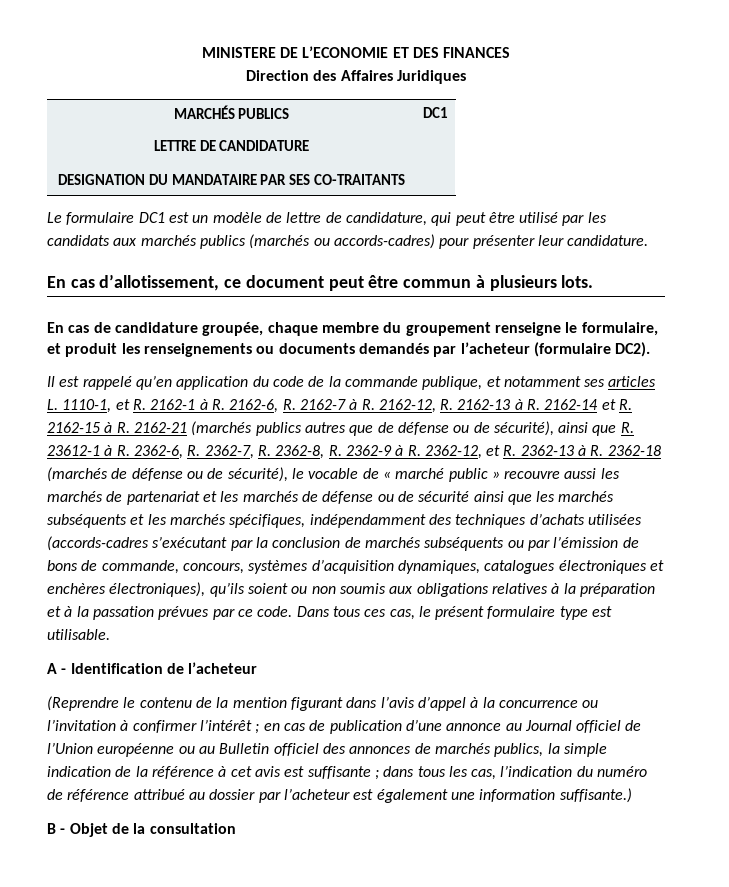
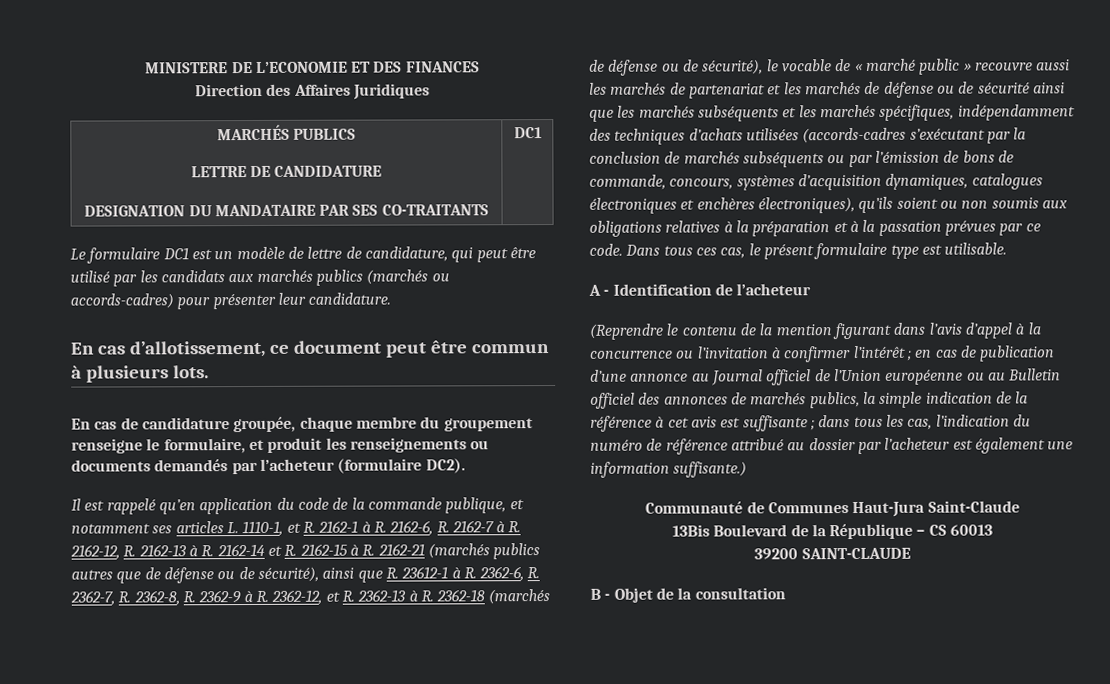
+ Communauté de Communes Haut-Jura Saint-Claude
+ 13Bis Boulevard de la République – CS 60013
+ 39200 SAINT-CLAUDE

